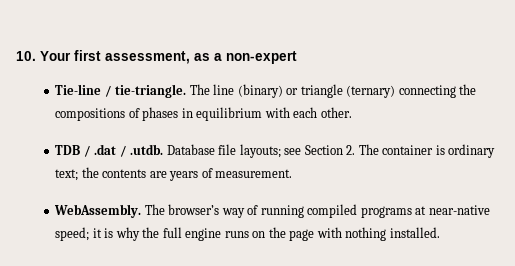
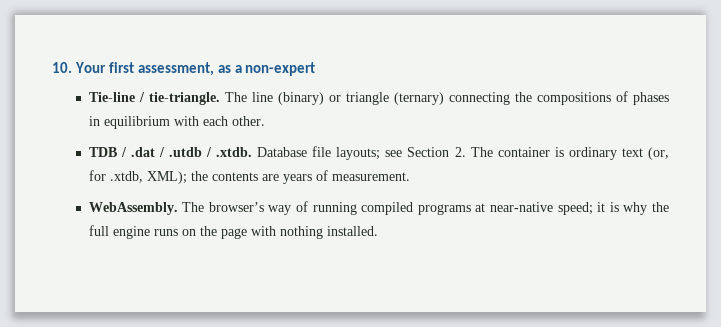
- TDB / .dat / .utdb. Database file layouts; see Section 2. The container is ordinary text; the contents are years of measurement.
+ TDB / .dat / .utdb / .xtdb. Database file layouts; see Section 2. The container is ordinary text (or, for .xtdb, XML); the contents are years of measurement.

